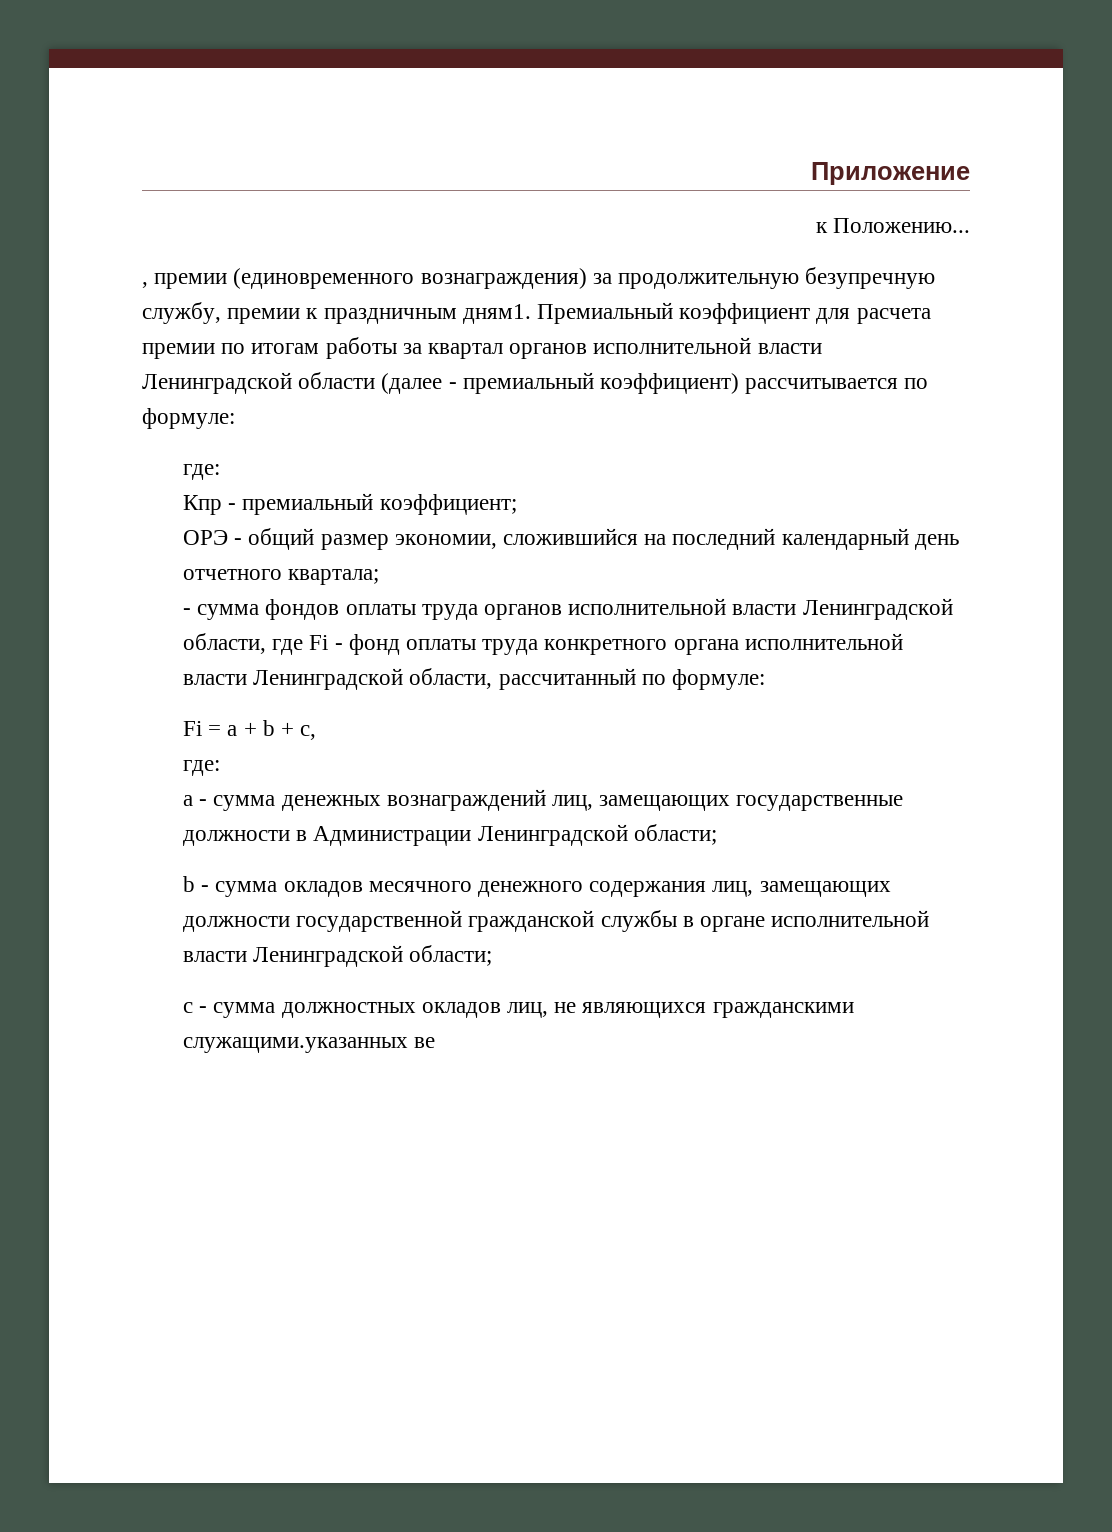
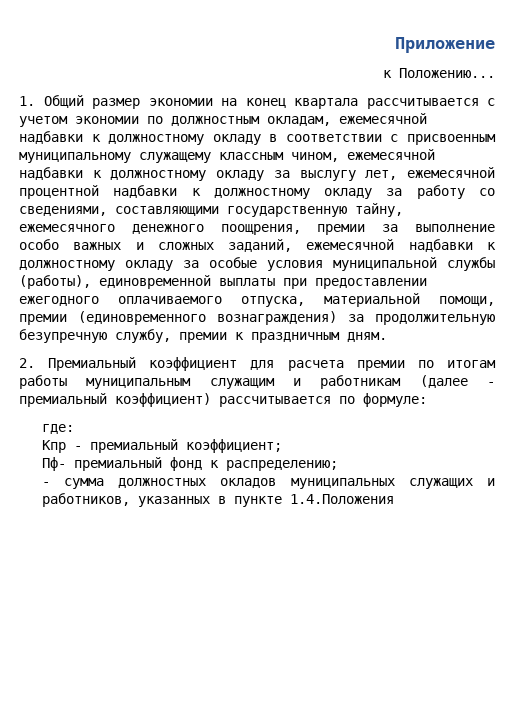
- , премии (единовременного вознаграждения) за продолжительную безупречную службу, премии к праздничным дням1. Премиальный коэффициент для расчета премии по итогам работы за квартал органов исполнительной власти Ленинградской области (далее - премиальный коэффициент) рассчитывается по формуле:
+ 1. Общий размер экономии на конец квартала рассчитывается с учетом экономии по должностным окладам, ежемесячной надбавки к должностному окладу в соответствии с присвоенным муниципальному служащему классным чином, ежемесячной надбавки к должностному окладу за выслугу лет, ежемесячной процентной надбавки к должностному окладу за работу со сведениями, составляющими государственную тайну, ежемесячного денежного поощрения, премии за выполнение особо важных и сложных заданий, ежемесячной надбавки к должностному окладу за особые условия муниципальной службы (работы), единовременной выплаты при предоставлении ежегодного оплачиваемого отпуска, материальной помощи, премии (единовременного вознаграждения) за продолжительную безупречную службу, премии к праздничным дням.
+ 2. Премиальный коэффициент для расчета премии по итогам работы муниципальным служащим и работникам (далее - премиальный коэффициент) рассчитывается по формуле:
- ОРЭ - общий размер экономии, сложившийся на последний календарный день отчетного квартала;
- - сумма фондов оплаты труда органов исполнительной власти Ленинградской области, где Fi - фонд оплаты труда конкретного органа исполнительной власти Ленинградской области, рассчитанный по формуле:
- Fi = a + b + c,
- где:
- a - сумма денежных вознаграждений лиц, замещающих государственные должности в Администрации Ленинградской области;
- b - сумма окладов месячного денежного содержания лиц, замещающих должности государственной гражданской службы в органе исполнительной власти Ленинградской области;
- c - сумма должностных окладов лиц, не являющихся гражданскими служащими.указанных ве
+ Пф- премиальный фонд к распределению;
+ - сумма должностных окладов муниципальных служащих и работников, указанных в пункте 1.4.Положения

